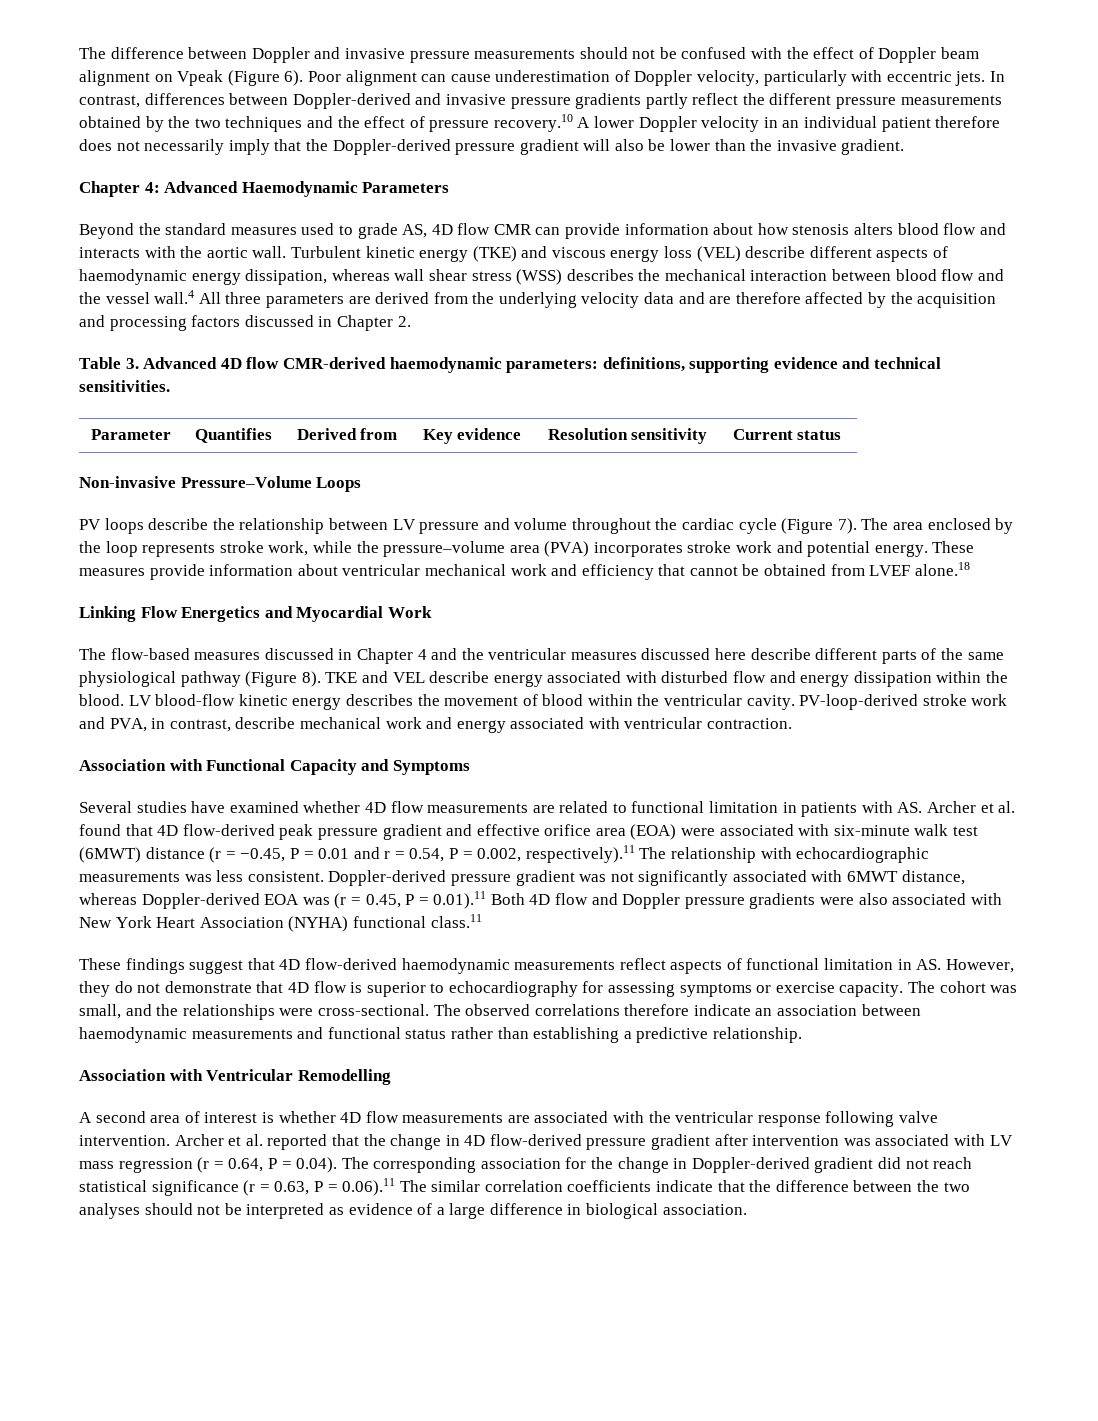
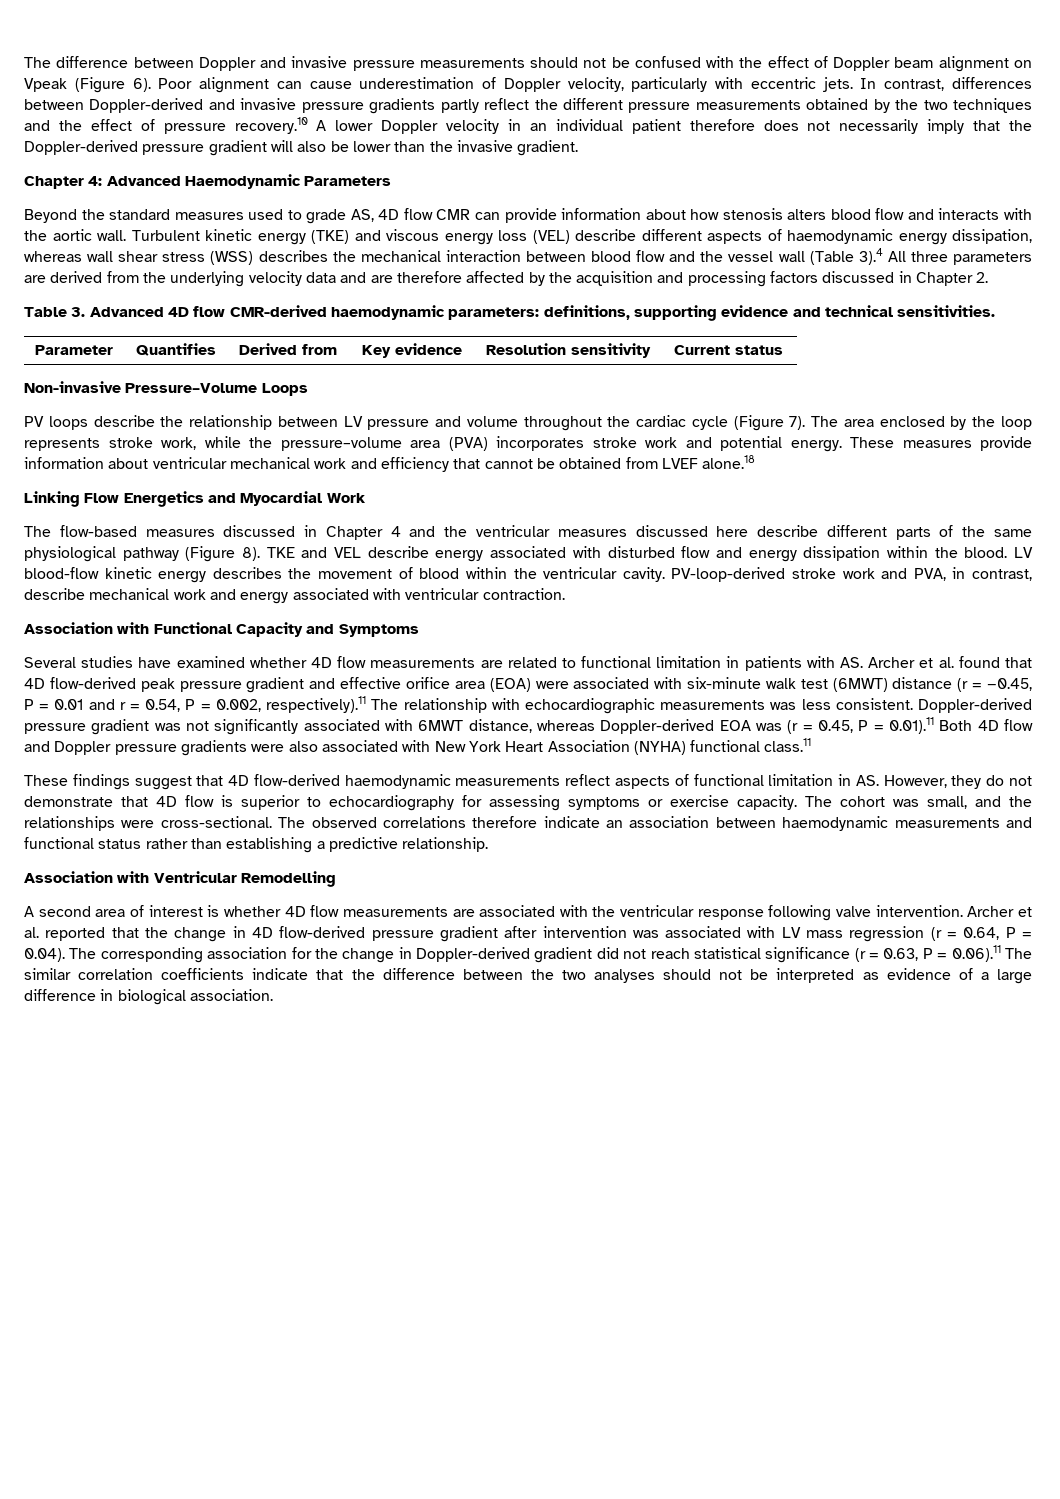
- Turbulent kinetic energy (TKE) and viscous energy loss (VEL) describe different aspects of haemodynamic energy dissipation, whereas wall shear stress (WSS) describes the mechanical interaction between blood flow and the vessel wall.4 All three parameters are derived from the underlying velocity data and are therefore affected by the acquisition and processing factors discussed in Chapter 2.
+ Turbulent kinetic energy (TKE) and viscous energy loss (VEL) describe different aspects of haemodynamic energy dissipation, whereas wall shear stress (WSS) describes the mechanical interaction between blood flow and the vessel wall (Table 3).4 All three parameters are derived from the underlying velocity data and are therefore affected by the acquisition and processing factors discussed in Chapter 2.

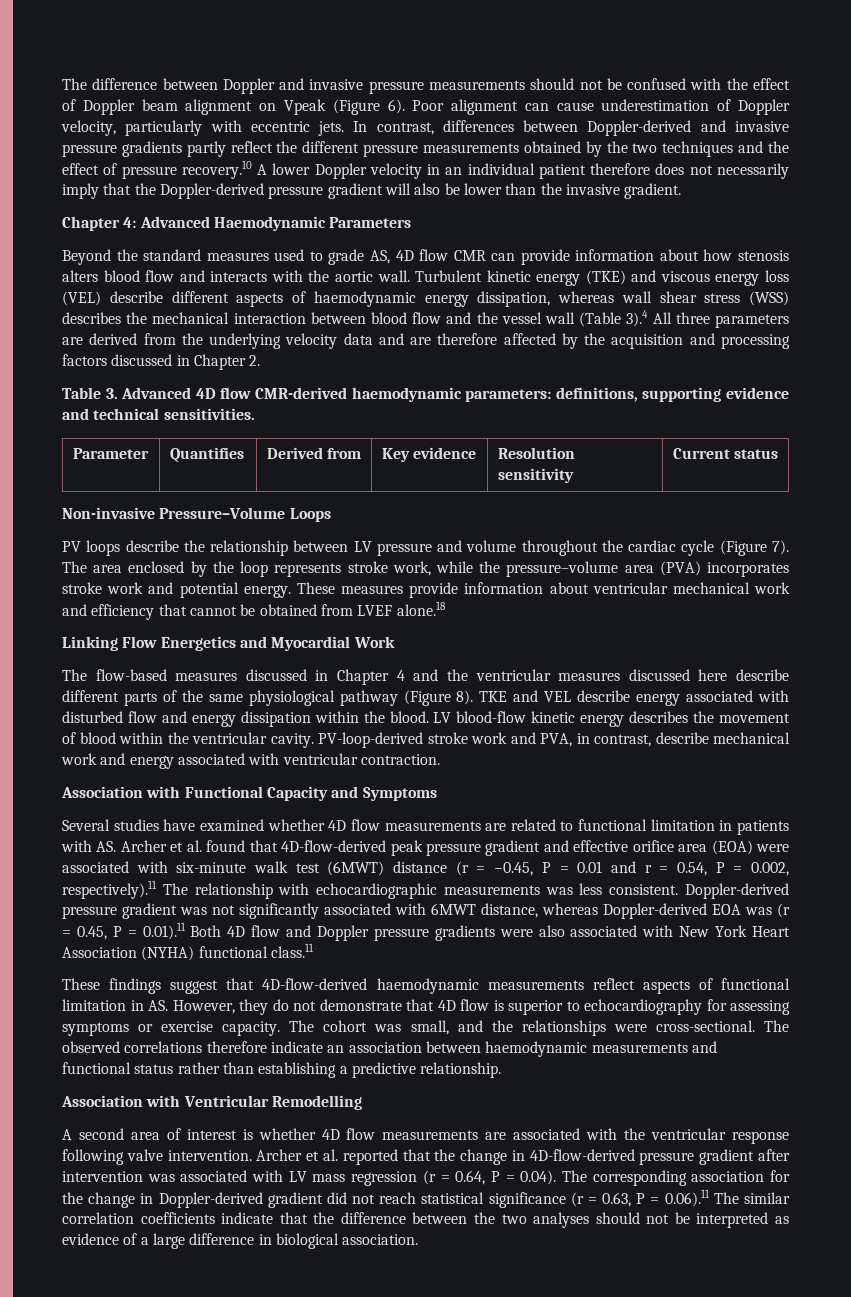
- Several studies have examined whether 4D flow measurements are related to functional limitation in patients with AS. Archer et al. found that 4D flow-derived peak pressure gradient and effective orifice area (EOA) were associated with six-minute walk test (6MWT) distance (r = −0.45, P = 0.01 and r = 0.54, P = 0.002, respectively).11 The relationship with echocardiographic measurements was less consistent.
+ Several studies have examined whether 4D flow measurements are related to functional limitation in patients with AS. Archer et al. found that 4D-flow-derived peak pressure gradient and effective orifice area (EOA) were associated with six-minute walk test (6MWT) distance (r = −0.45, P = 0.01 and r = 0.54, P = 0.002, respectively).11 The relationship with echocardiographic measurements was less consistent.
- These findings suggest that 4D flow-derived haemodynamic measurements reflect aspects of functional limitation in AS. However, they do not demonstrate that 4D flow is superior to echocardiography for assessing symptoms or exercise capacity.
+ These findings suggest that 4D-flow-derived haemodynamic measurements reflect aspects of functional limitation in AS. However, they do not demonstrate that 4D flow is superior to echocardiography for assessing symptoms or exercise capacity.
- Archer et al. reported that the change in 4D flow-derived pressure gradient after intervention was associated with LV mass regression (r = 0.64, P = 0.04). The corresponding association for the change in Doppler-derived gradient did not reach statistical significance (r = 0.63, P = 0.06).11 The similar correlation coefficients indicate that the difference between the two analyses should not be interpreted as evidence of a large difference in biological association.
+ Archer et al. reported that the change in 4D-flow-derived pressure gradient after intervention was associated with LV mass regression (r = 0.64, P = 0.04). The corresponding association for the change in Doppler-derived gradient did not reach statistical significance (r = 0.63, P = 0.06).11 The similar correlation coefficients indicate that the difference between the two analyses should not be interpreted as evidence of a large difference in biological association.

